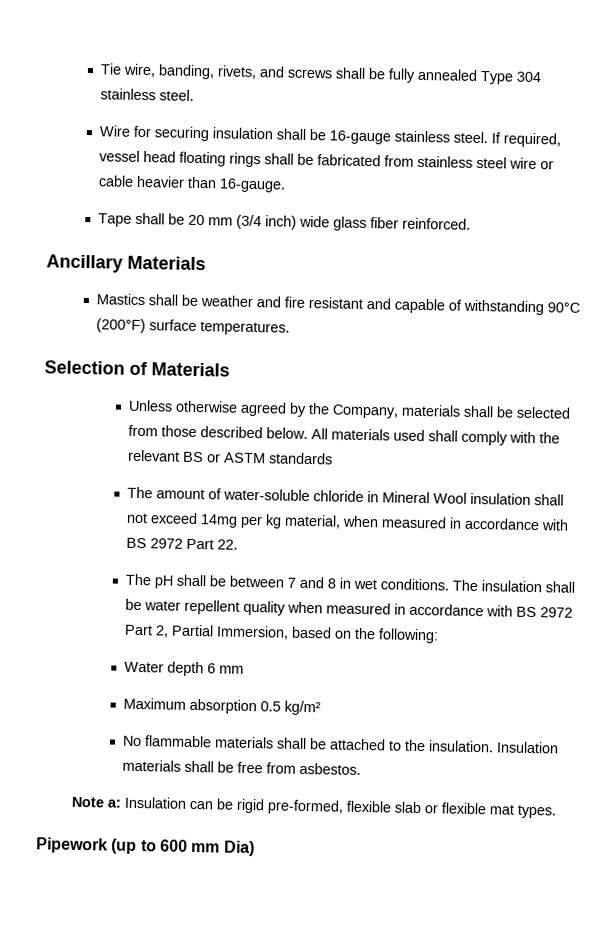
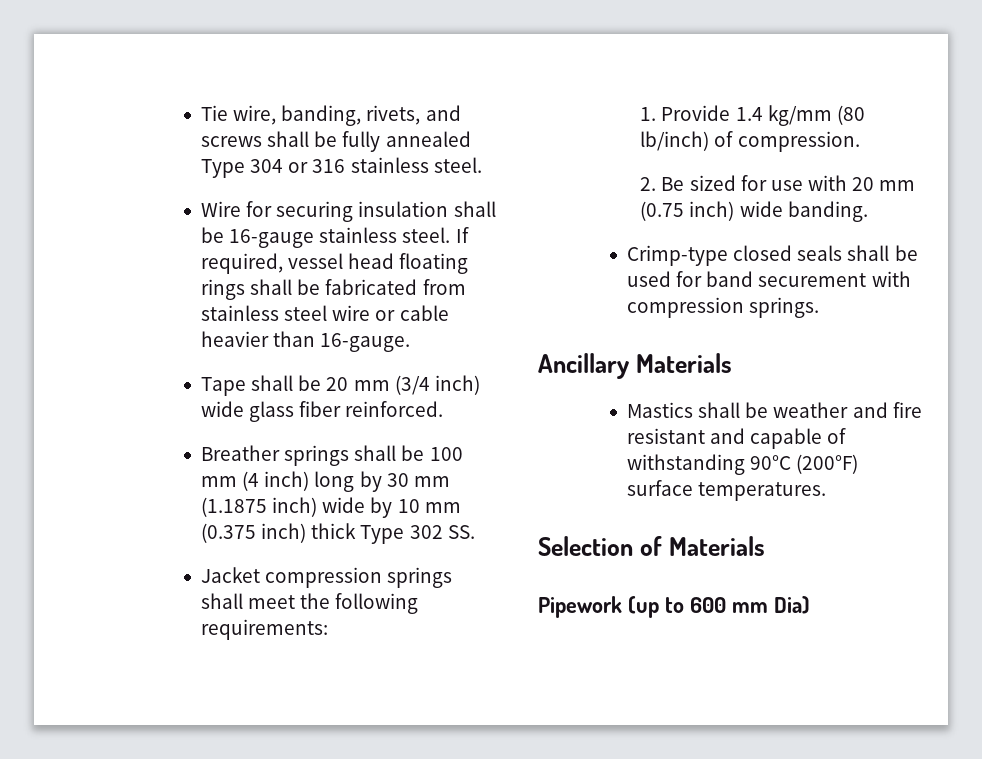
- Tie wire, banding, rivets, and screws shall be fully annealed Type 304 stainless steel.
+ Tie wire, banding, rivets, and screws shall be fully annealed Type 304 or 316 stainless steel.
+ Breather springs shall be 100 mm (4 inch) long by 30 mm (1.1875 inch) wide by 10 mm (0.375 inch) thick Type 302 SS.
+ Jacket compression springs shall meet the following requirements:
+ 1. Provide 1.4 kg/mm (80 lb/inch) of compression.
+ 2. Be sized for use with 20 mm (0.75 inch) wide banding.
+ Crimp-type closed seals shall be used for band securement with compression springs.
- Unless otherwise agreed by the Company, materials shall be selected from those described below. All materials used shall comply with the relevant BS or ASTM standards
- The amount of water-soluble chloride in Mineral Wool insulation shall not exceed 14mg per kg material, when measured in accordance with BS 2972 Part 22.
- The pH shall be between 7 and 8 in wet conditions. The insulation shall be water repellent quality when measured in accordance with BS 2972 Part 2, Partial Immersion, based on the following:
- Water depth 6 mm
- Maximum absorption 0.5 kg/m²
- No flammable materials shall be attached to the insulation. Insulation materials shall be free from asbestos.
- Note a: Insulation can be rigid pre-formed, flexible slab or flexible mat types.

